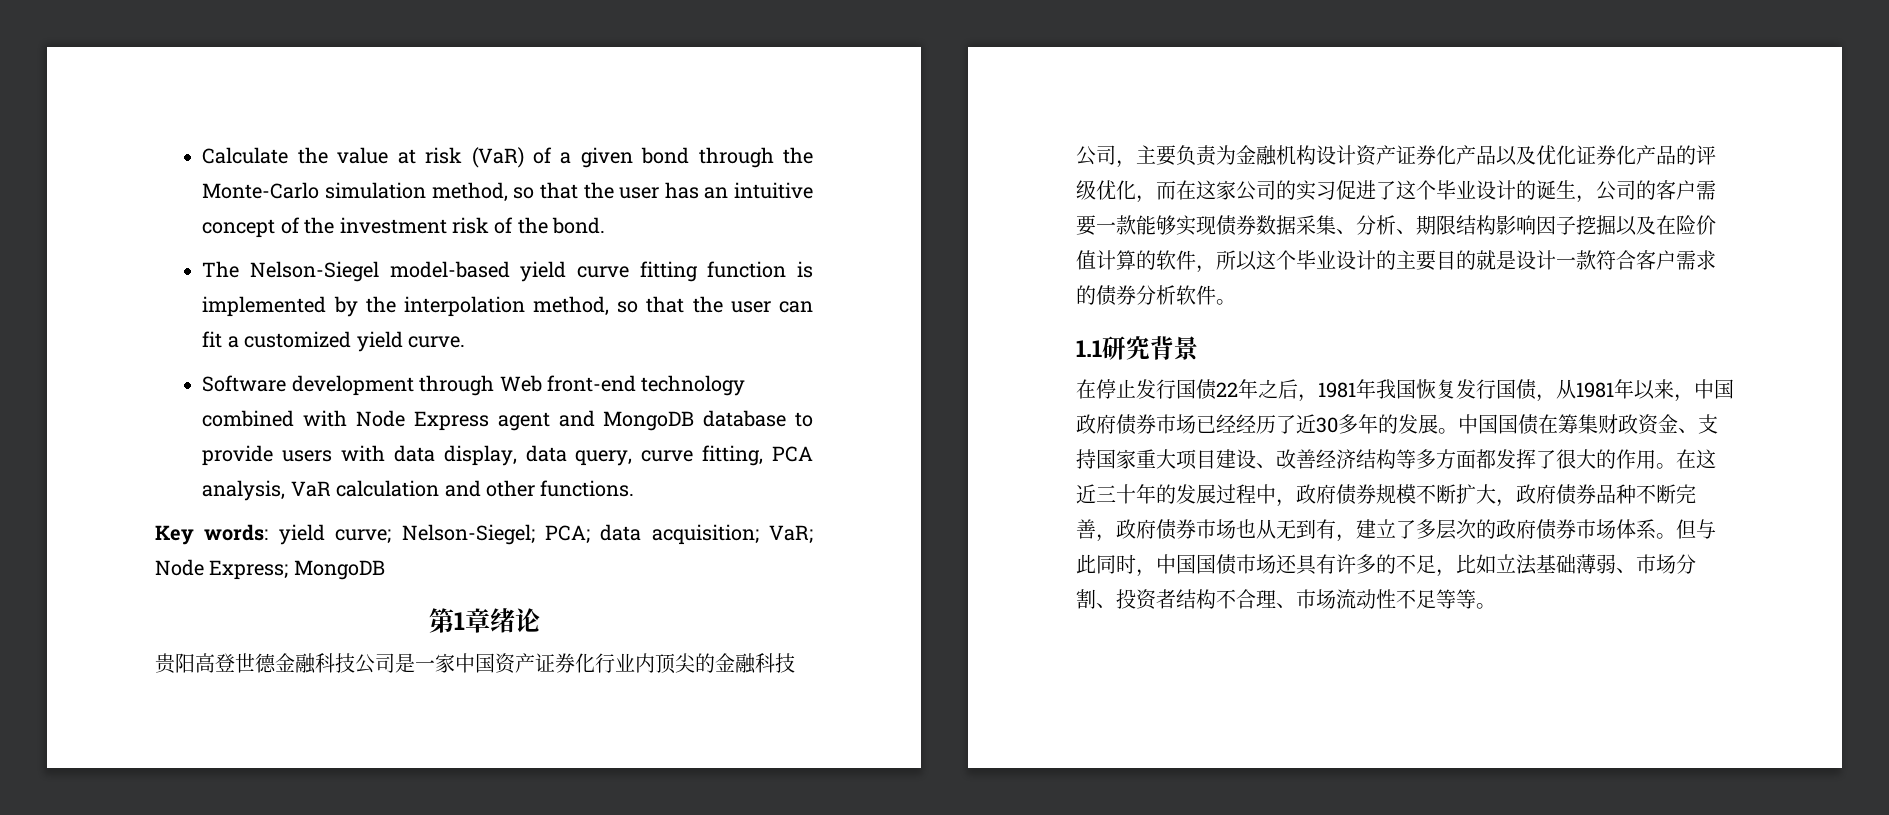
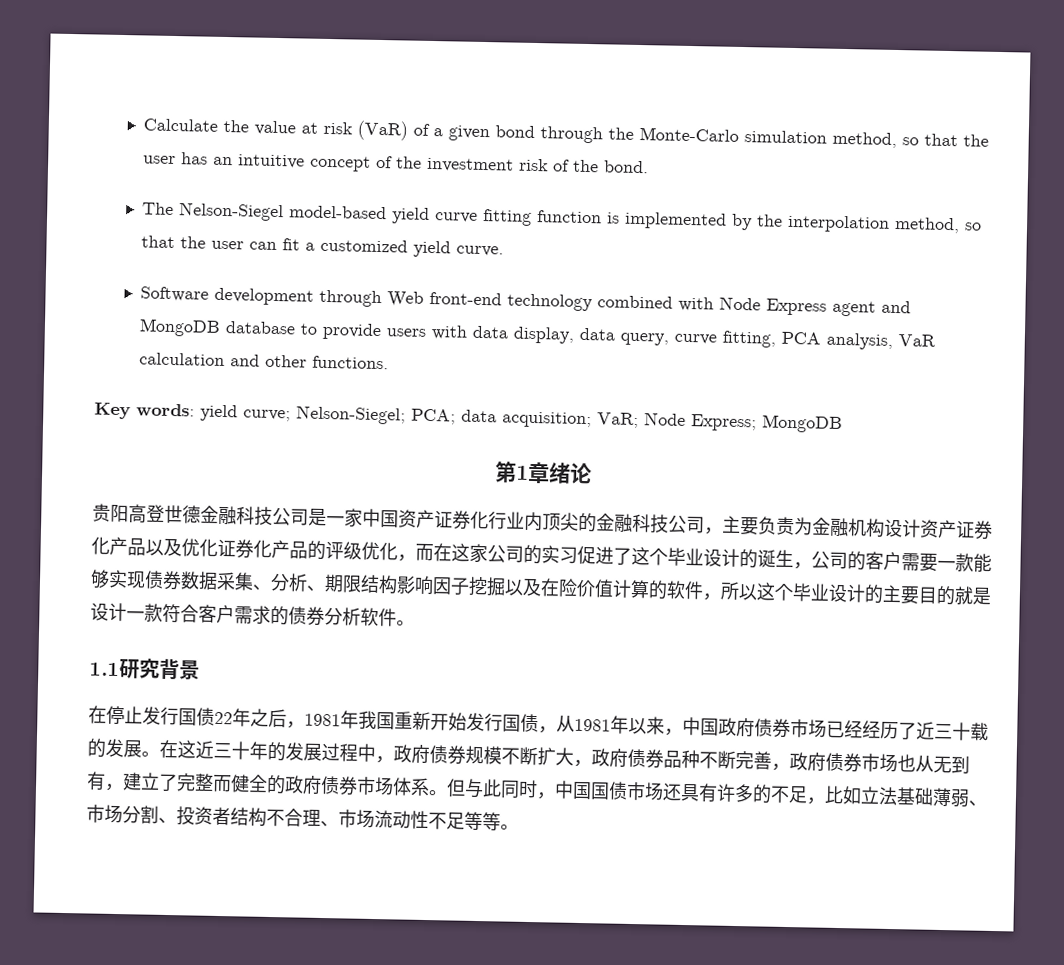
- 在停止发行国债22年之后，1981年我国恢复发行国债，从1981年以来，中国政府债券市场已经经历了近30多年的发展。中国国债在筹集财政资金、支持国家重大项目建设、改善经济结构等多方面都发挥了很大的作用。
+ 在停止发行国债22年之后，1981年我国重新开始发行国债，从1981年以来，中国政府债券市场已经经历了近三十载的发展。
- 在这近三十年的发展过程中，政府债券规模不断扩大，政府债券品种不断完善，政府债券市场也从无到有，建立了多层次的政府债券市场体系。
+ 在这近三十年的发展过程中，政府债券规模不断扩大，政府债券品种不断完善，政府债券市场也从无到有，建立了完整而健全的政府债券市场体系。

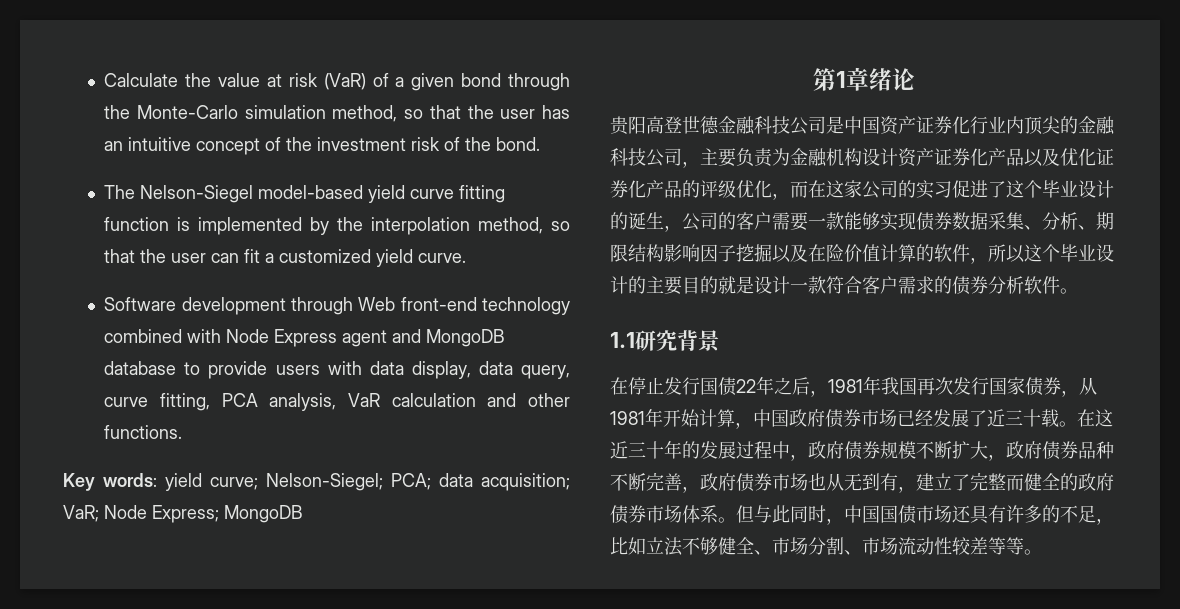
- 贵阳高登世德金融科技公司是一家中国资产证券化行业内顶尖的金融科技公司，主要负责为金融机构设计资产证券化产品以及优化证券化产品的评级优化，而在这家公司的实习促进了这个毕业设计的诞生，公司的客户需要一款能够实现债券数据采集、分析、期限结构影响因子挖掘以及在险价值计算的软件，所以这个毕业设计的主要目的就是设计一款符合客户需求的债券分析软件。
+ 贵阳高登世德金融科技公司是中国资产证券化行业内顶尖的金融科技公司，主要负责为金融机构设计资产证券化产品以及优化证券化产品的评级优化，而在这家公司的实习促进了这个毕业设计的诞生，公司的客户需要一款能够实现债券数据采集、分析、期限结构影响因子挖掘以及在险价值计算的软件，所以这个毕业设计的主要目的就是设计一款符合客户需求的债券分析软件。
- 在停止发行国债22年之后，1981年我国重新开始发行国债，从1981年以来，中国政府债券市场已经经历了近三十载的发展。
+ 在停止发行国债22年之后，1981年我国再次发行国家债券，从1981年开始计算，中国政府债券市场已经发展了近三十载。
- 但与此同时，中国国债市场还具有许多的不足，比如立法基础薄弱、市场分割、投资者结构不合理、市场流动性不足等等。
+ 但与此同时，中国国债市场还具有许多的不足，比如立法不够健全、市场分割、市场流动性较差等等。

